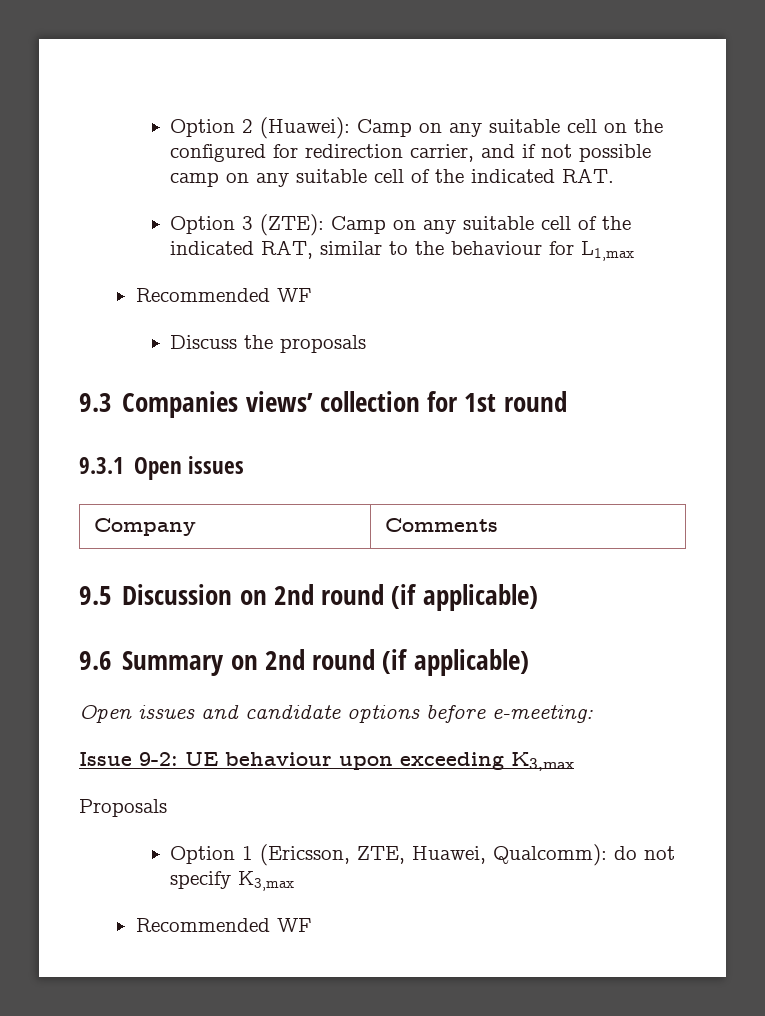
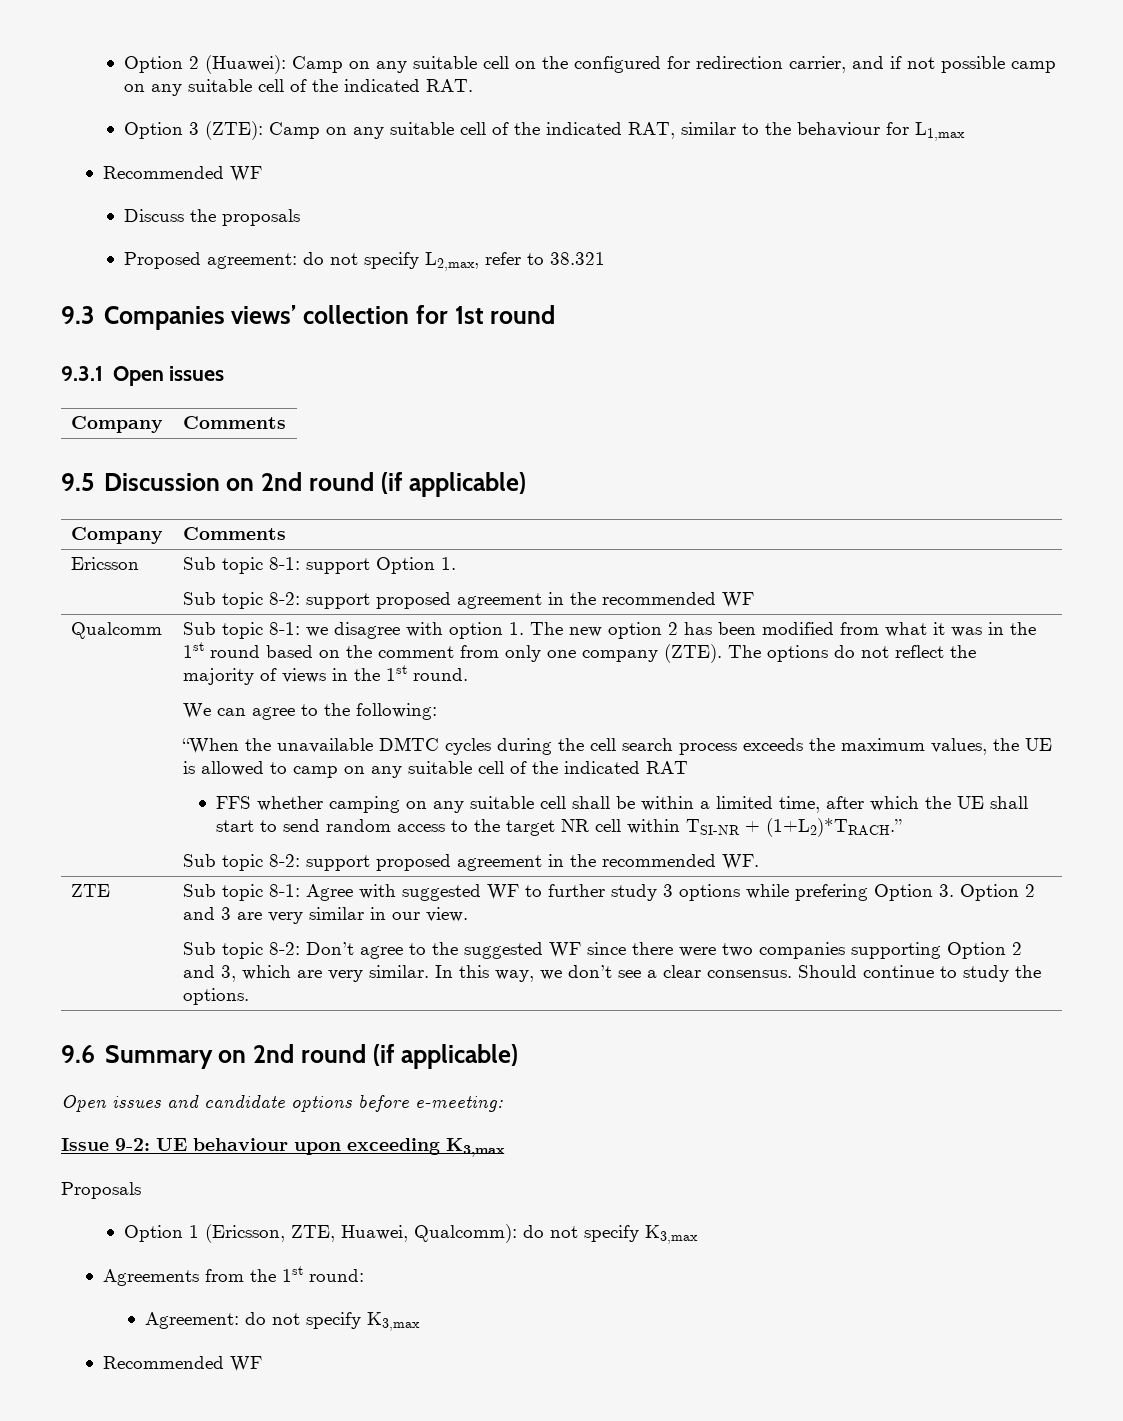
+ Proposed agreement: do not specify L2,max, refer to 38.321
  9.5 Discussion on 2nd round (if applicable)
+ Company | Comments
+ Ericsson | Sub topic 8-1: support Option 1.
+ Sub topic 8-2: support proposed agreement in the recommended WF
+ Qualcomm | Sub topic 8-1: we disagree with option 1. The new option 2 has been modified from what it was in the 1st round based on the comment from only one company (ZTE). The options do not reflect the majority of views in the 1st round.
+ We can agree to the following:
+ “When the unavailable DMTC cycles during the cell search process exceeds the maximum values, the UE is allowed to camp on any suitable cell of the indicated RAT
+ FFS whether camping on any suitable cell shall be within a limited time, after which the UE shall start to send random access to the target NR cell within TSI-NR + (1+L2)*TRACH.”
+ Sub topic 8-2: support proposed agreement in the recommended WF.
+ ZTE | Sub topic 8-1: Agree with suggested WF to further study 3 options while prefering Option 3. Option 2 and 3 are very similar in our view.
+ Sub topic 8-2: Don’t agree to the suggested WF since there were two companies supporting Option 2 and 3, which are very similar. In this way, we don’t see a clear consensus. Should continue to study the options.
+ Agreements from the 1st round:
+ Agreement: do not specify K3,max

